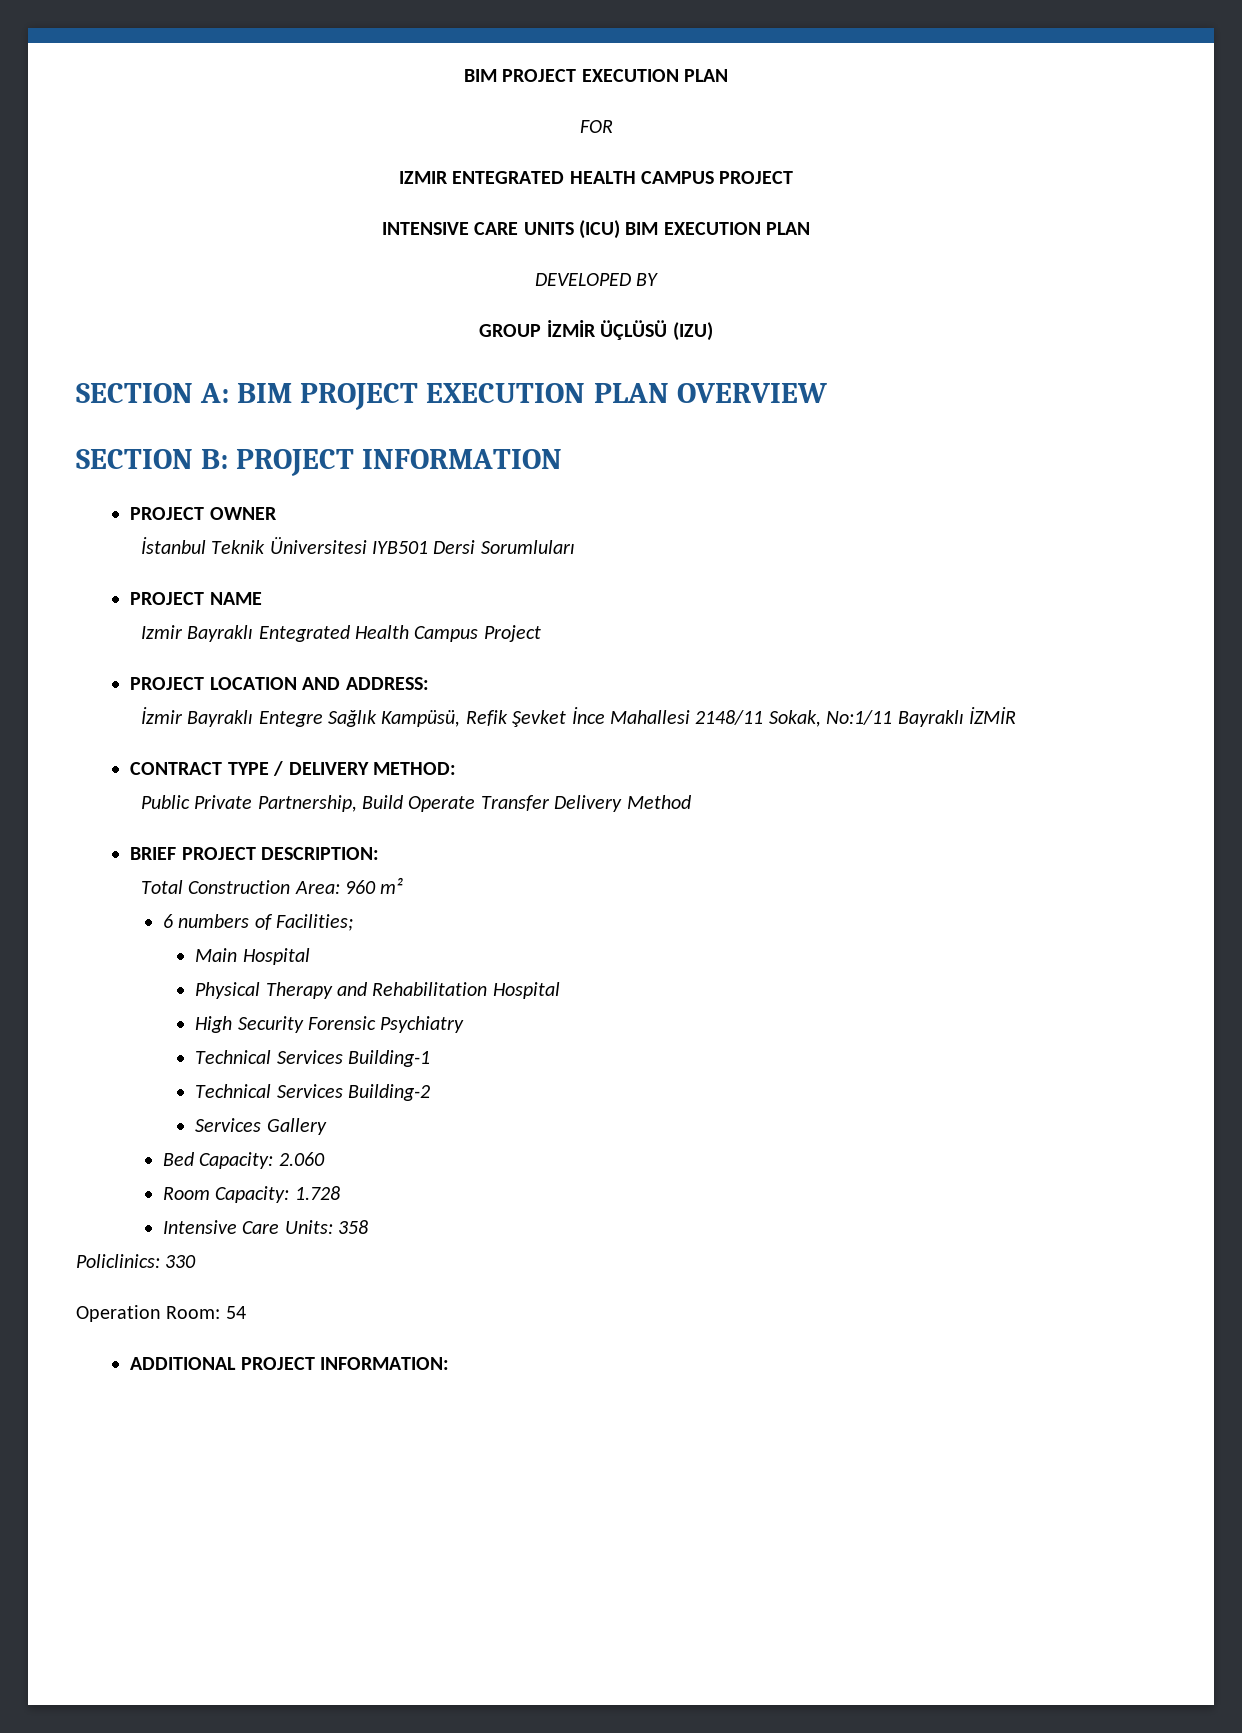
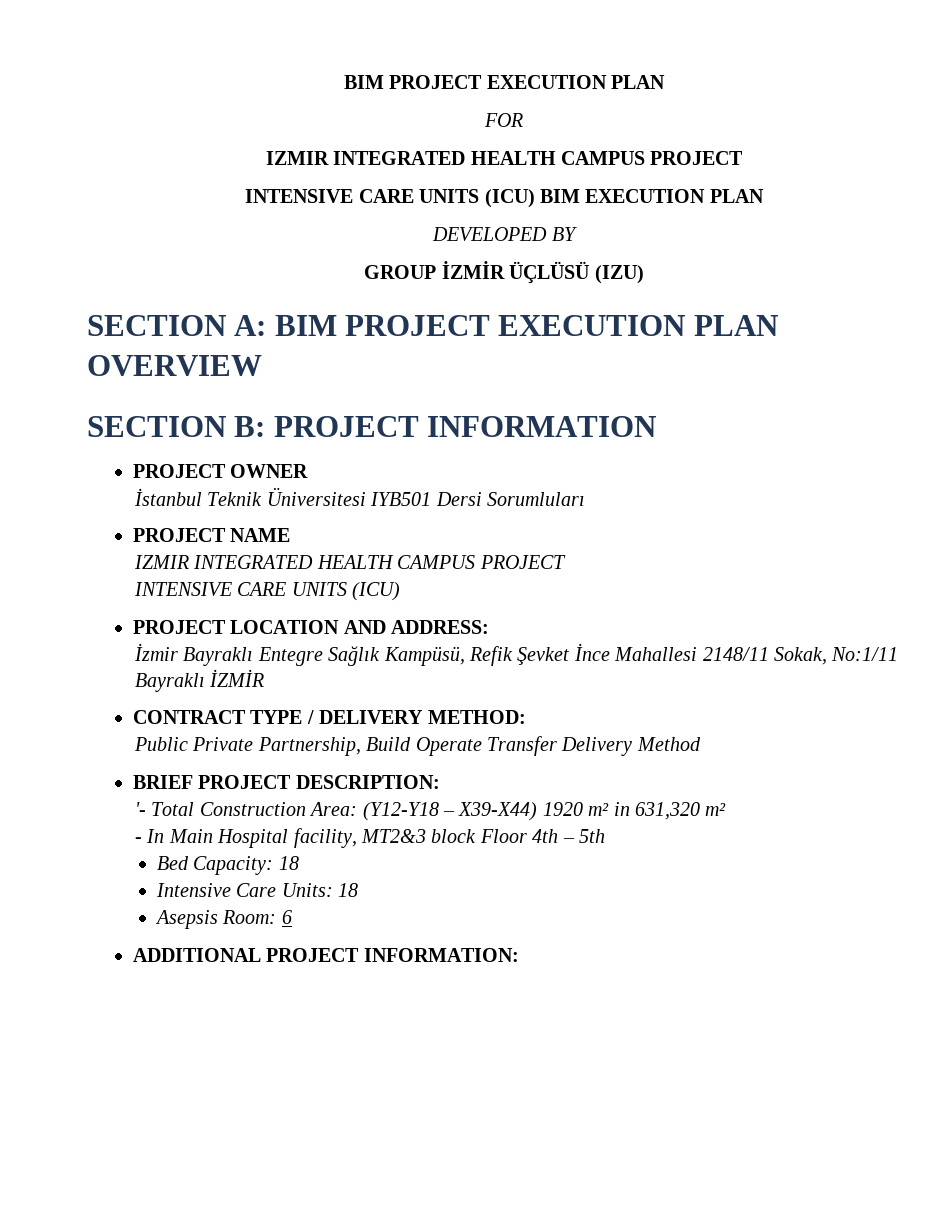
  FOR
- IZMIR ENTEGRATED HEALTH CAMPUS PROJECT
+ IZMIR INTEGRATED HEALTH CAMPUS PROJECT
  PROJECT NAME
- Izmir Bayraklı Entegrated Health Campus Project
+ IZMIR INTEGRATED HEALTH CAMPUS PROJECT
+ INTENSIVE CARE UNITS (ICU)
- Total Construction Area: 960 m²
- 6 numbers of Facilities;
- Main Hospital
- Physical Therapy and Rehabilitation Hospital
- High Security Forensic Psychiatry
- Technical Services Building-1
- Technical Services Building-2
- Services Gallery
- Bed Capacity: 2.060
- Room Capacity: 1.728
- Intensive Care Units: 358
- Policlinics: 330
- Operation Room: 54
+ '- Total Construction Area: (Y12-Y18 – X39-X44) 1920 m² in 631,320 m²
+ - In Main Hospital facility, MT2&3 block Floor 4th – 5th
+ Bed Capacity: 18
+ Intensive Care Units: 18
+ Asepsis Room: 6

